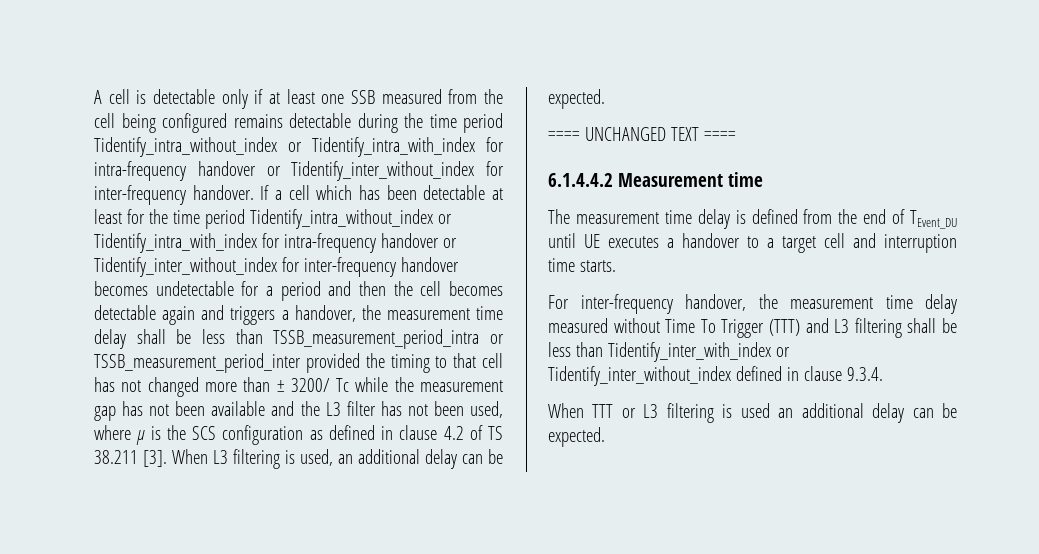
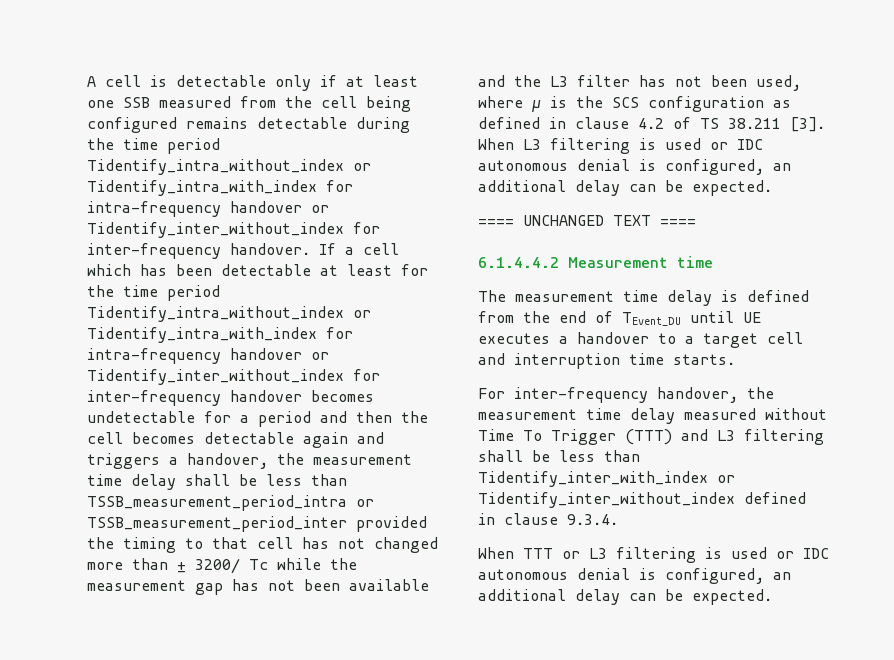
- When L3 filtering is used, an additional delay can be expected.
+ When L3 filtering is used or IDC autonomous denial is configured, an additional delay can be expected.
- When TTT or L3 filtering is used an additional delay can be expected.
+ When TTT or L3 filtering is used or IDC autonomous denial is configured, an additional delay can be expected.

